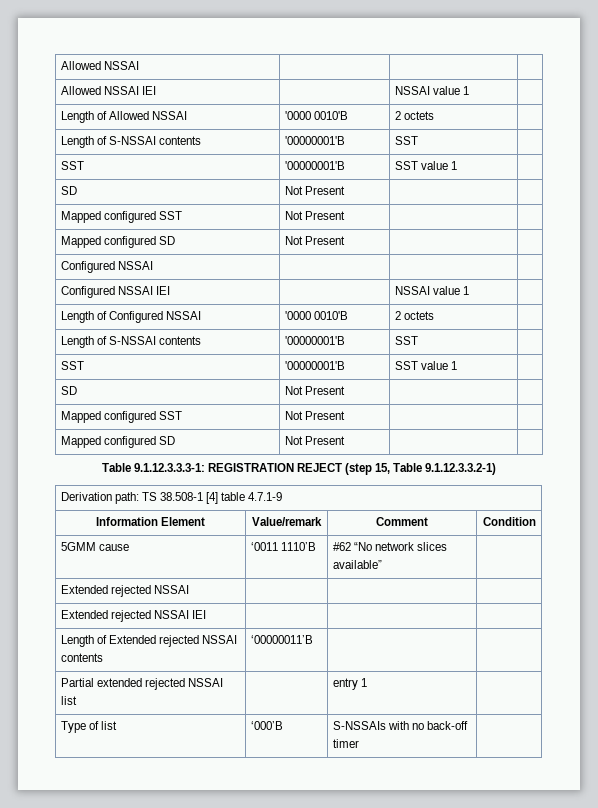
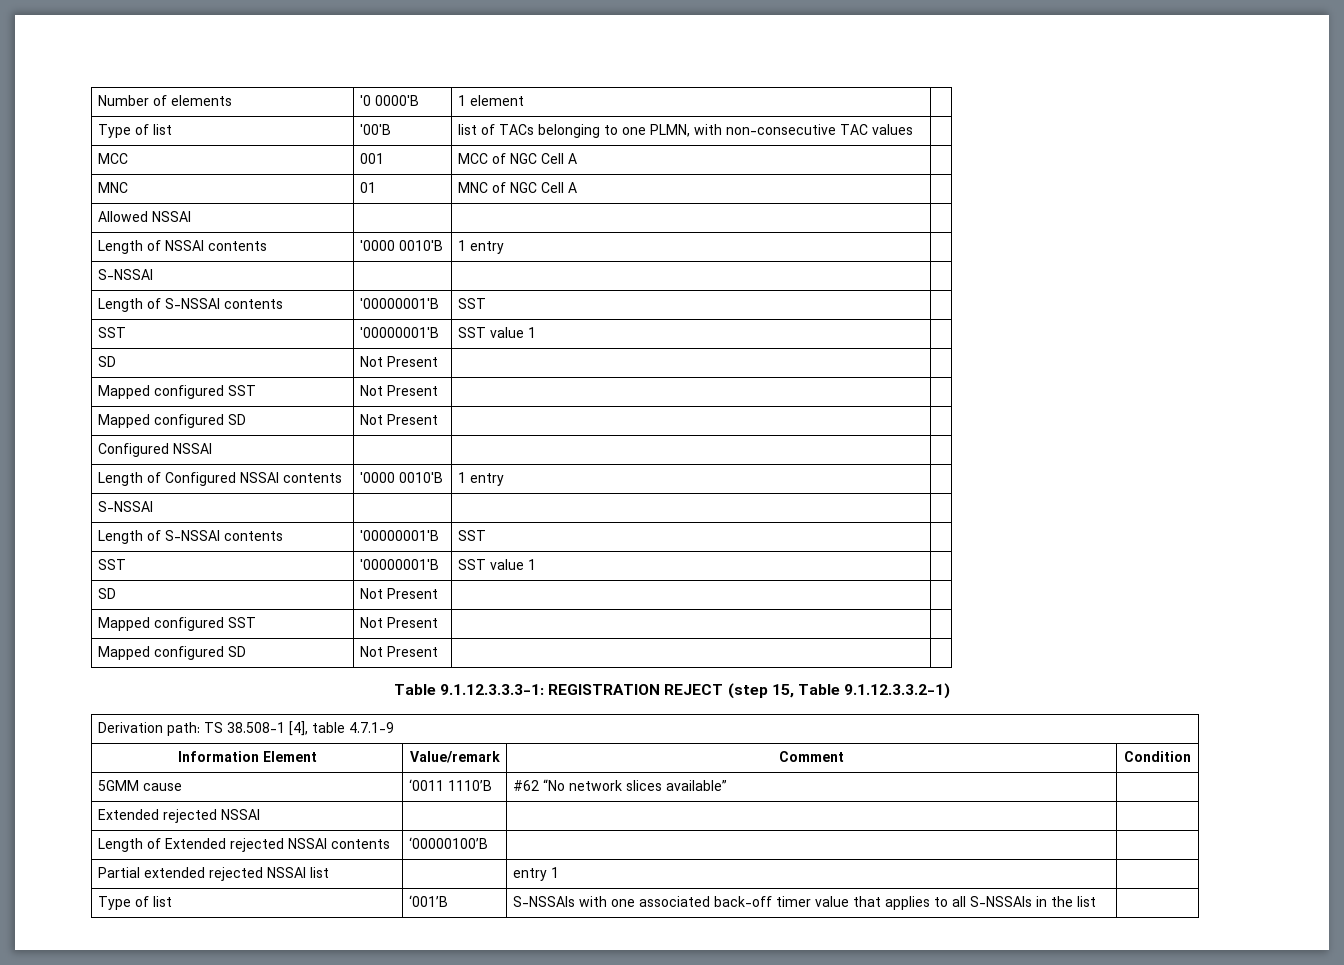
+ Number of elements | '0 0000'B | 1 element |
+ Type of list | '00'B | list of TACs belonging to one PLMN, with non-consecutive TAC values |
+ MCC | 001 | MCC of NGC Cell A |
+ MNC | 01 | MNC of NGC Cell A |
  Allowed NSSAI | | |
- Allowed NSSAI IEI | | NSSAI value 1 |
- Length of Allowed NSSAI | '0000 0010'B | 2 octets |
+ Length of NSSAI contents | '0000 0010'B | 1 entry |
+ S-NSSAI | | |
- Configured NSSAI IEI | | NSSAI value 1 |
- Length of Configured NSSAI | '0000 0010'B | 2 octets |
+ Length of Configured NSSAI contents | '0000 0010'B | 1 entry |
+ S-NSSAI | | |
- Derivation path: TS 38.508-1 [4] table 4.7.1-9
+ Derivation path: TS 38.508-1 [4], table 4.7.1-9
- Extended rejected NSSAI IEI | | |
- Length of Extended rejected NSSAI contents | ‘00000011’B | |
+ Length of Extended rejected NSSAI contents | ‘00000100’B | |
- Type of list | ‘000’B | S-NSSAIs with no back-off timer |
+ Type of list | ‘001’B | S-NSSAIs with one associated back-off timer value that applies to all S-NSSAIs in the list |

